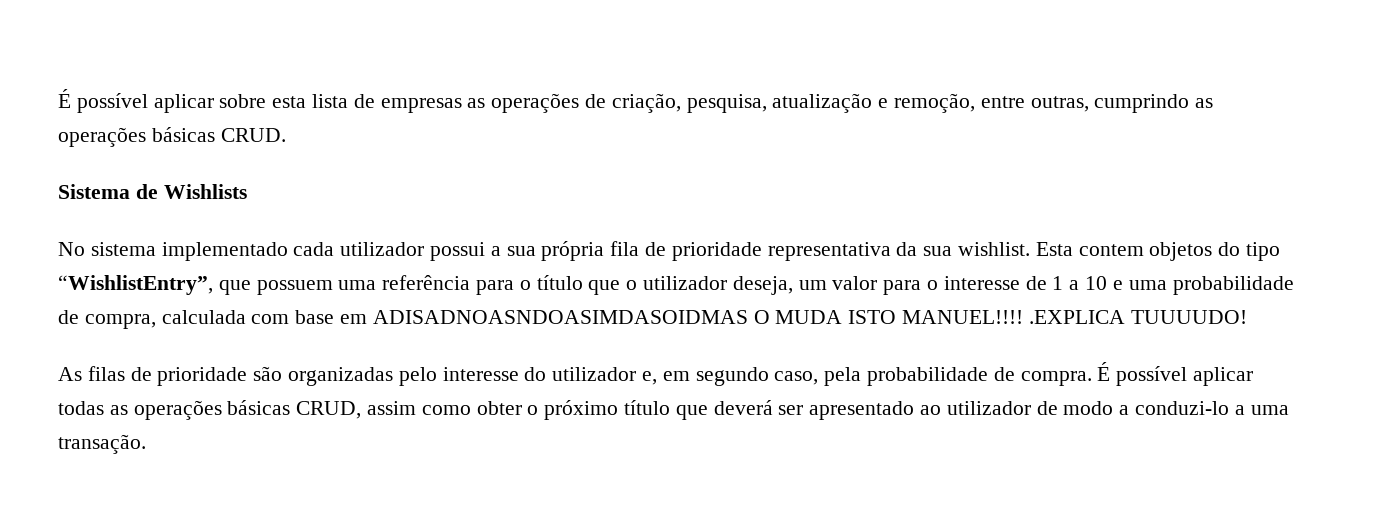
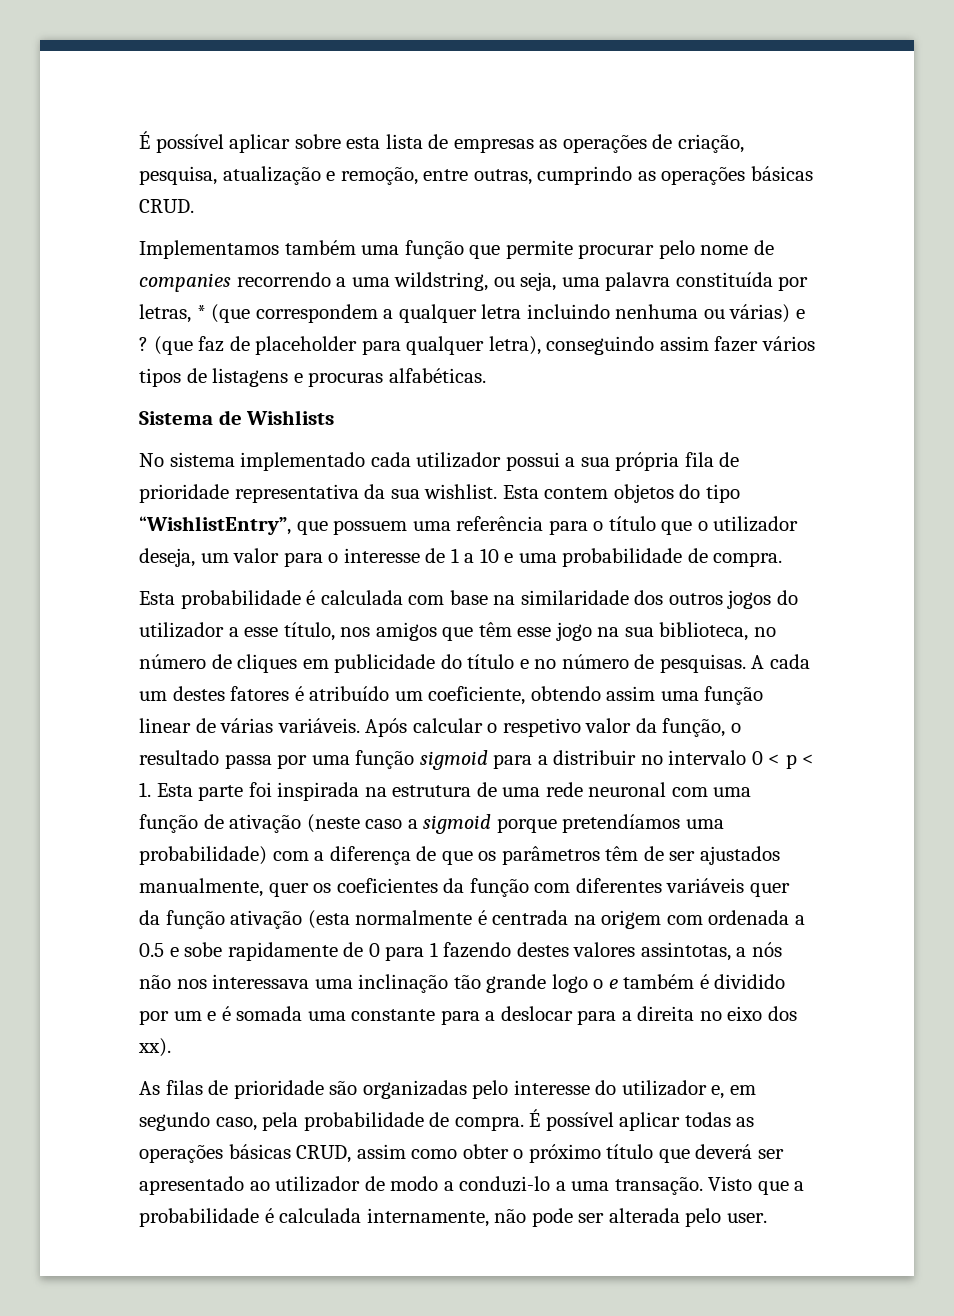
+ Implementamos também uma função que permite procurar pelo nome de companies recorrendo a uma wildstring, ou seja, uma palavra constituída por letras, * (que correspondem a qualquer letra incluindo nenhuma ou várias) e ? (que faz de placeholder para qualquer letra), conseguindo assim fazer vários tipos de listagens e procuras alfabéticas.
- Esta contem objetos do tipo “WishlistEntry”, que possuem uma referência para o título que o utilizador deseja, um valor para o interesse de 1 a 10 e uma probabilidade de compra, calculada com base em ADISADNOASNDOASIMDASOIDMAS O MUDA ISTO MANUEL!!!! .EXPLICA TUUUUDO!
+ Esta contem objetos do tipo “WishlistEntry”, que possuem uma referência para o título que o utilizador deseja, um valor para o interesse de 1 a 10 e uma probabilidade de compra.
+ Esta probabilidade é calculada com base na similaridade dos outros jogos do utilizador a esse título, nos amigos que têm esse jogo na sua biblioteca, no número de cliques em publicidade do título e no número de pesquisas. A cada um destes fatores é atribuído um coeficiente, obtendo assim uma função linear de várias variáveis. Após calcular o respetivo valor da função, o resultado passa por uma função sigmoid para a distribuir no intervalo 0 < p < 1. Esta parte foi inspirada na estrutura de uma rede neuronal com uma função de ativação (neste caso a sigmoid porque pretendíamos uma probabilidade) com a diferença de que os parâmetros têm de ser ajustados manualmente, quer os coeficientes da função com diferentes variáveis quer da função ativação (esta normalmente é centrada na origem com ordenada a 0.5 e sobe rapidamente de 0 para 1 fazendo destes valores assintotas, a nós não nos interessava uma inclinação tão grande logo o e também é dividido por um e é somada uma constante para a deslocar para a direita no eixo dos xx).
+ Visto que a probabilidade é calculada internamente, não pode ser alterada pelo user.

